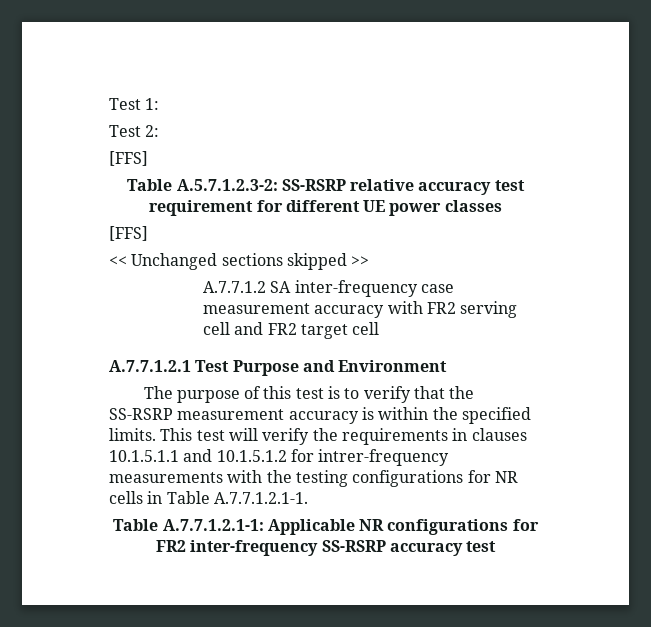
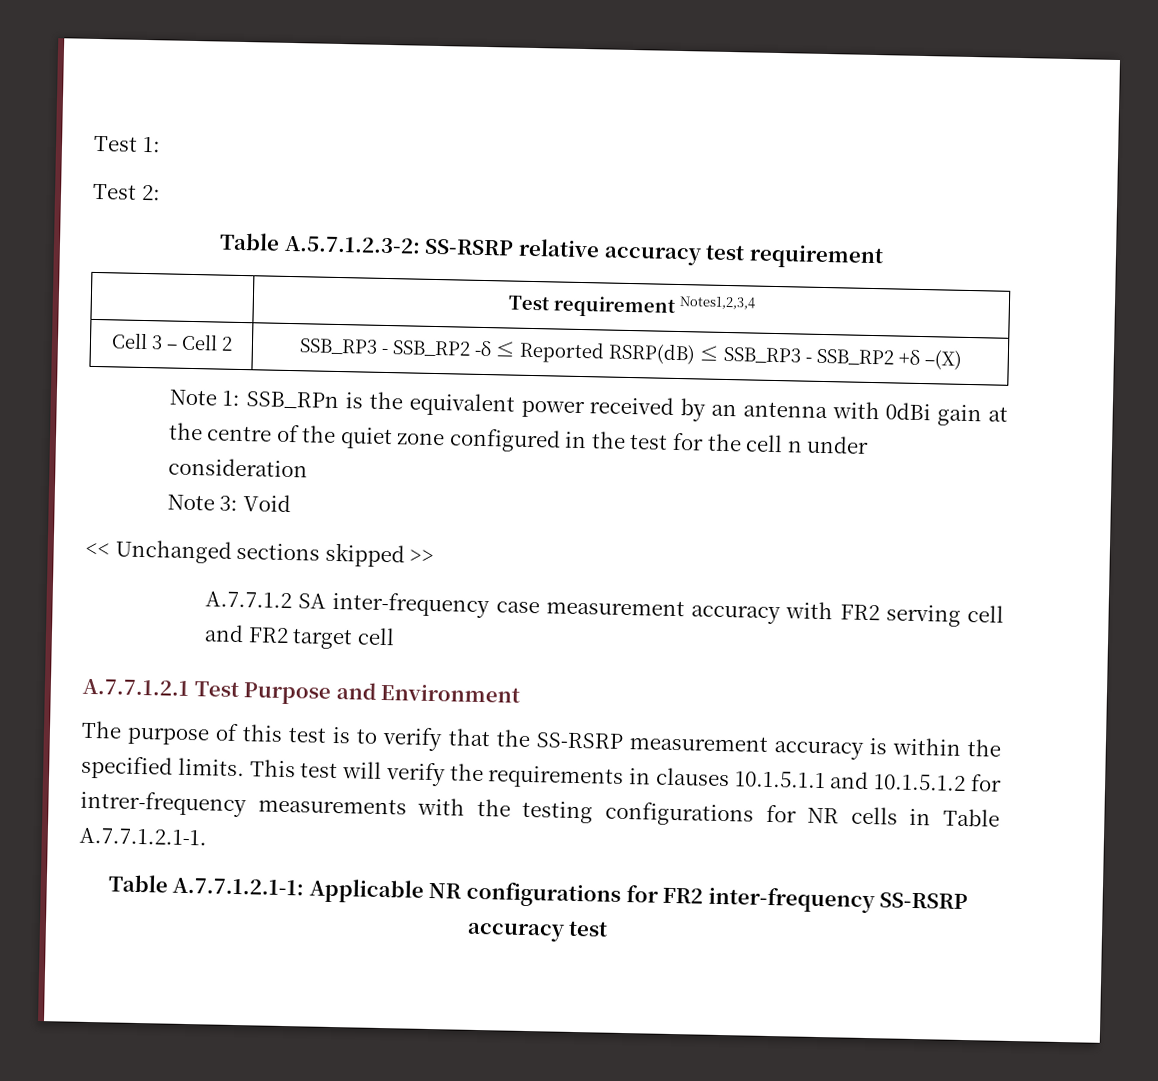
  Test 2:
- [FFS]
- Table A.5.7.1.2.3-2: SS-RSRP relative accuracy test requirement for different UE power classes
- [FFS]
+ Table A.5.7.1.2.3-2: SS-RSRP relative accuracy test requirement
+ | Test requirement Notes1,2,3,4
+ Cell 3 – Cell 2 | SSB_RP3 - SSB_RP2 -δ ≤ Reported RSRP(dB) ≤ SSB_RP3 - SSB_RP2 +δ –(X)
+ Note 1: SSB_RPn is the equivalent power received by an antenna with 0dBi gain at the centre of the quiet zone configured in the test for the cell n under consideration
+ Note 3: Void

